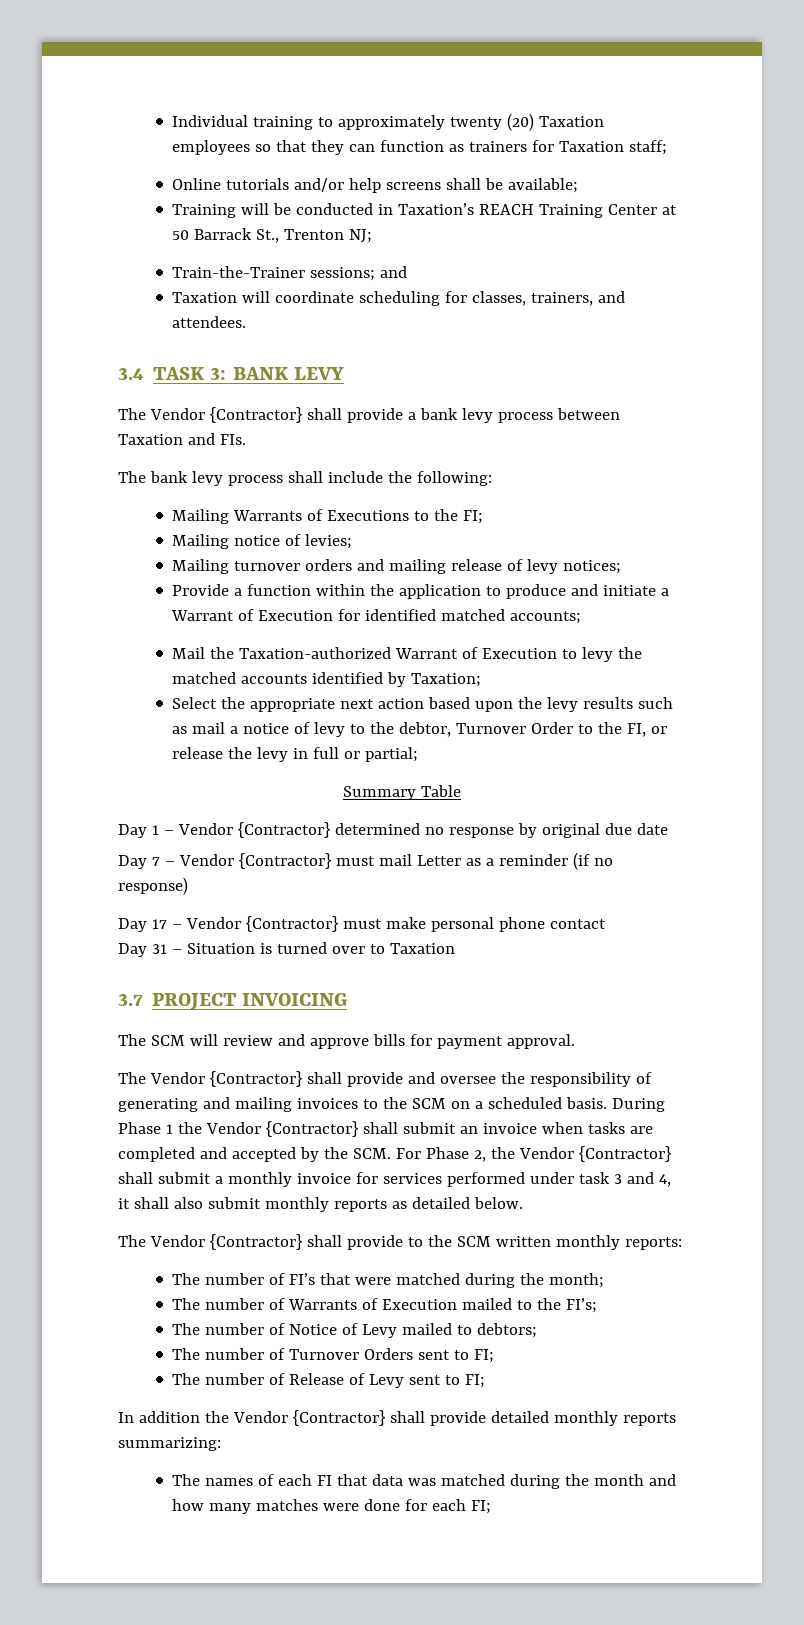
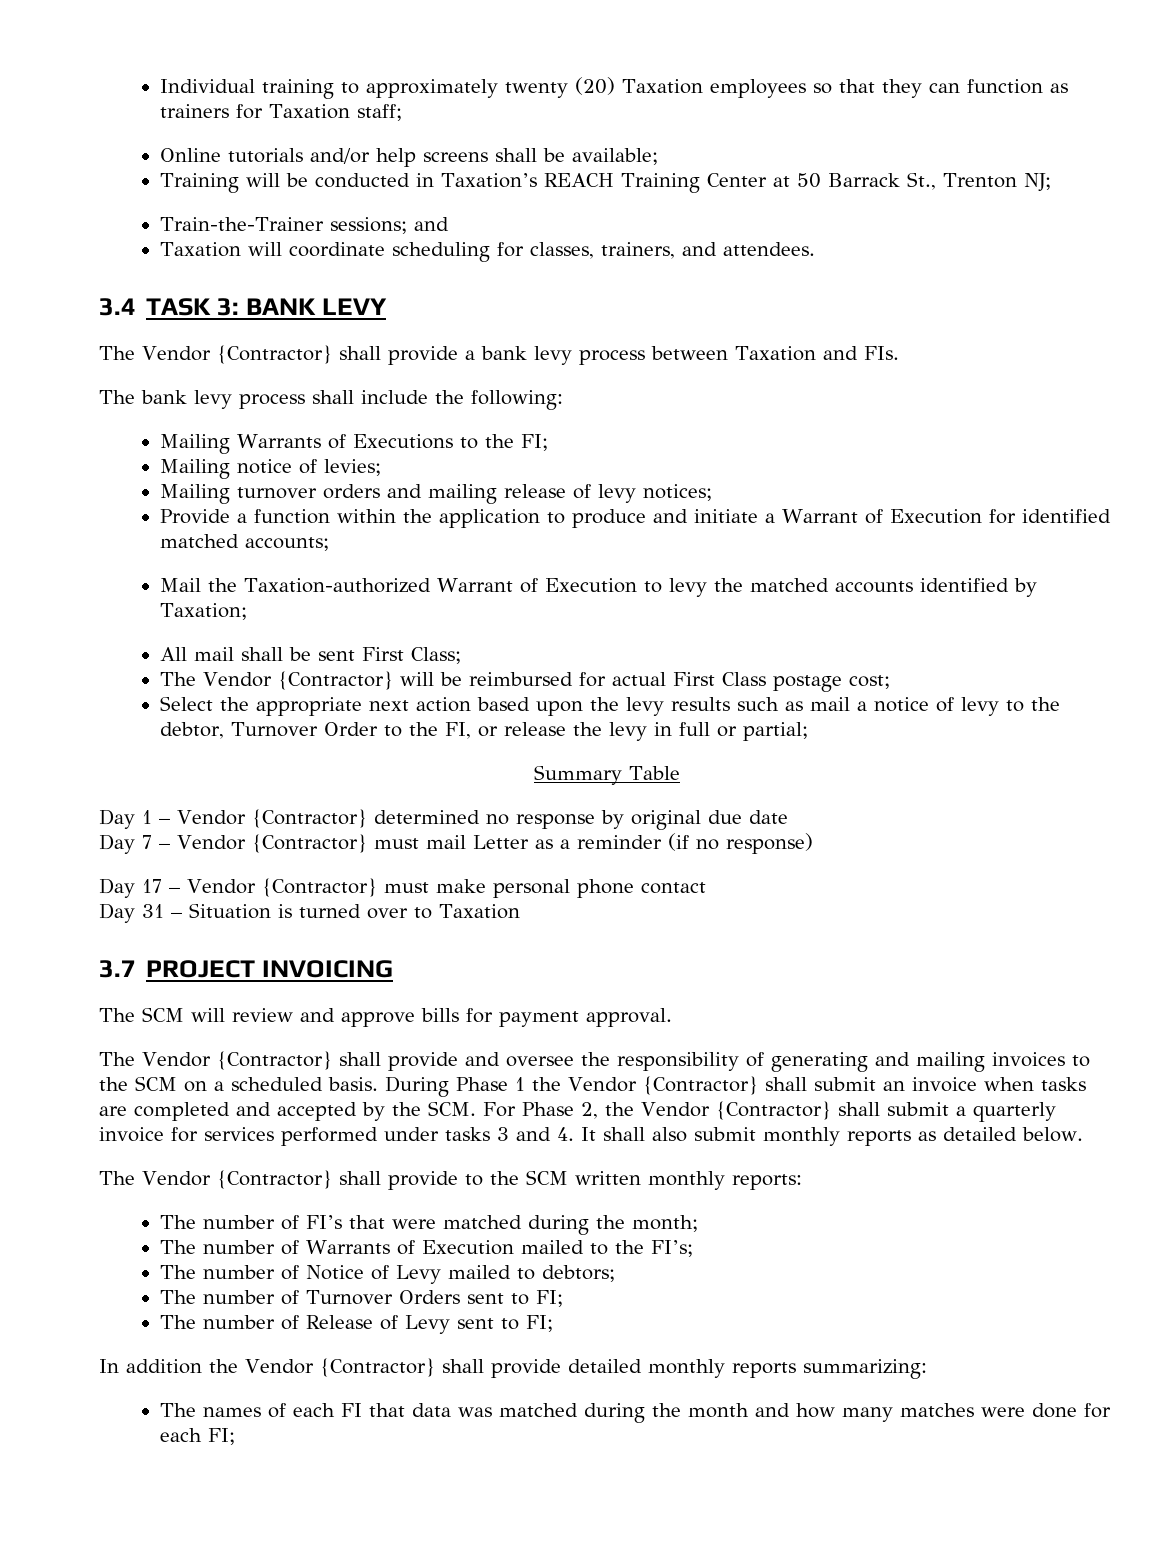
+ All mail shall be sent First Class;
+ The Vendor {Contractor} will be reimbursed for actual First Class postage cost;
- During Phase 1 the Vendor {Contractor} shall submit an invoice when tasks are completed and accepted by the SCM. For Phase 2, the Vendor {Contractor} shall submit a monthly invoice for services performed under task 3 and 4, it shall also submit monthly reports as detailed below.
+ During Phase 1 the Vendor {Contractor} shall submit an invoice when tasks are completed and accepted by the SCM. For Phase 2, the Vendor {Contractor} shall submit a quarterly invoice for services performed under tasks 3 and 4. It shall also submit monthly reports as detailed below.

